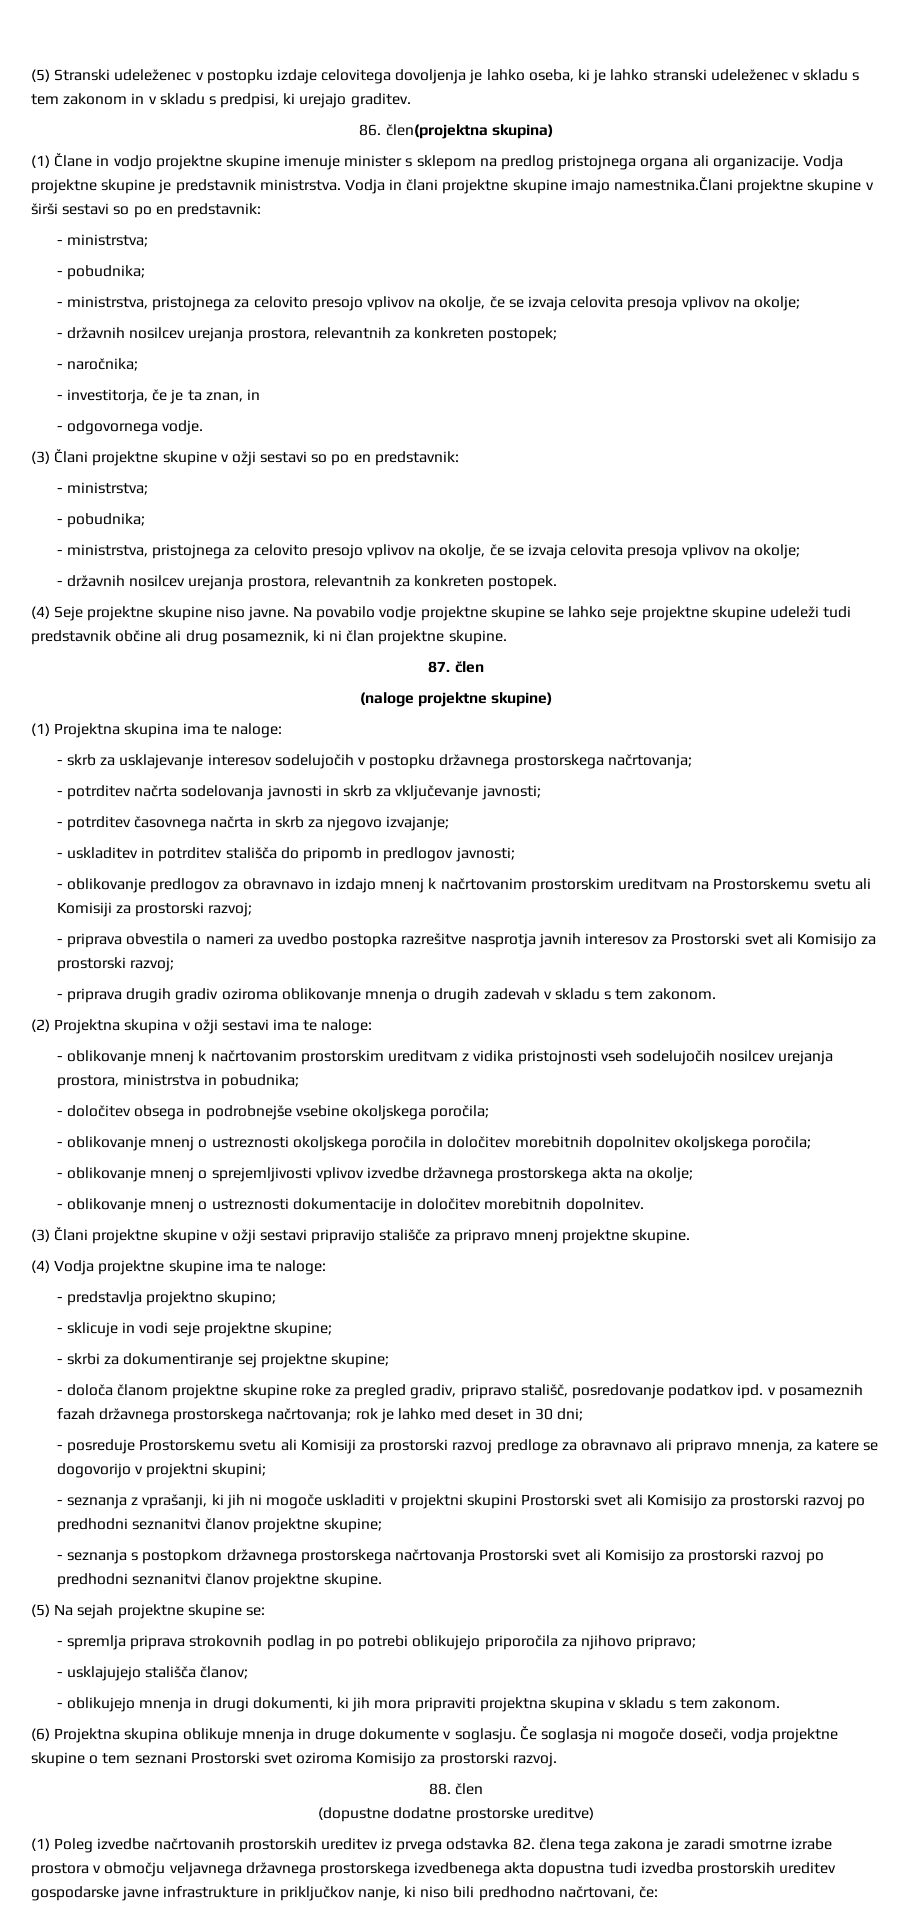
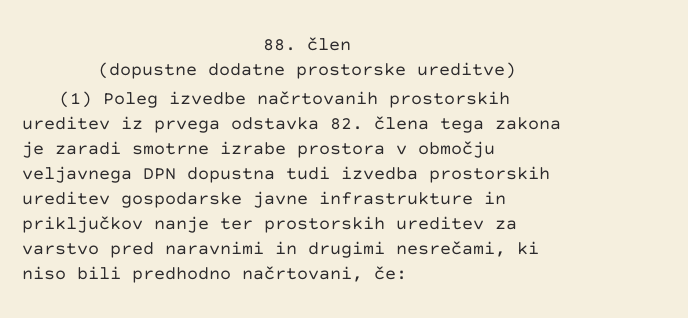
- (5) Stranski udeleženec v postopku izdaje celovitega dovoljenja je lahko oseba, ki je lahko stranski udeleženec v skladu s tem zakonom in v skladu s predpisi, ki urejajo graditev.
- 86. člen(projektna skupina)
- (1) Člane in vodjo projektne skupine imenuje minister s sklepom na predlog pristojnega organa ali organizacije. Vodja projektne skupine je predstavnik ministrstva. Vodja in člani projektne skupine imajo namestnika.Člani projektne skupine v širši sestavi so po en predstavnik:
- - ministrstva;
- - pobudnika;
- - ministrstva, pristojnega za celovito presojo vplivov na okolje, če se izvaja celovita presoja vplivov na okolje;
- - državnih nosilcev urejanja prostora, relevantnih za konkreten postopek;
- - naročnika;
- - investitorja, če je ta znan, in
- - odgovornega vodje.
- (3) Člani projektne skupine v ožji sestavi so po en predstavnik:
- - ministrstva;
- - pobudnika;
- - ministrstva, pristojnega za celovito presojo vplivov na okolje, če se izvaja celovita presoja vplivov na okolje;
- - državnih nosilcev urejanja prostora, relevantnih za konkreten postopek.
- (4) Seje projektne skupine niso javne. Na povabilo vodje projektne skupine se lahko seje projektne skupine udeleži tudi predstavnik občine ali drug posameznik, ki ni član projektne skupine.
- 87. člen
- (naloge projektne skupine)
- (1) Projektna skupina ima te naloge:
- - skrb za usklajevanje interesov sodelujočih v postopku državnega prostorskega načrtovanja;
- - potrditev načrta sodelovanja javnosti in skrb za vključevanje javnosti;
- - potrditev časovnega načrta in skrb za njegovo izvajanje;
- - uskladitev in potrditev stališča do pripomb in predlogov javnosti;
- - oblikovanje predlogov za obravnavo in izdajo mnenj k načrtovanim prostorskim ureditvam na Prostorskemu svetu ali Komisiji za prostorski razvoj;
- - priprava obvestila o nameri za uvedbo postopka razrešitve nasprotja javnih interesov za Prostorski svet ali Komisijo za prostorski razvoj;
- - priprava drugih gradiv oziroma oblikovanje mnenja o drugih zadevah v skladu s tem zakonom.
- (2) Projektna skupina v ožji sestavi ima te naloge:
- - oblikovanje mnenj k načrtovanim prostorskim ureditvam z vidika pristojnosti vseh sodelujočih nosilcev urejanja prostora, ministrstva in pobudnika;
- - določitev obsega in podrobnejše vsebine okoljskega poročila;
- - oblikovanje mnenj o ustreznosti okoljskega poročila in določitev morebitnih dopolnitev okoljskega poročila;
- - oblikovanje mnenj o sprejemljivosti vplivov izvedbe državnega prostorskega akta na okolje;
- - oblikovanje mnenj o ustreznosti dokumentacije in določitev morebitnih dopolnitev.
- (3) Člani projektne skupine v ožji sestavi pripravijo stališče za pripravo mnenj projektne skupine.
- (4) Vodja projektne skupine ima te naloge:
- - predstavlja projektno skupino;
- - sklicuje in vodi seje projektne skupine;
- - skrbi za dokumentiranje sej projektne skupine;
- - določa članom projektne skupine roke za pregled gradiv, pripravo stališč, posredovanje podatkov ipd. v posameznih fazah državnega prostorskega načrtovanja; rok je lahko med deset in 30 dni;
- - posreduje Prostorskemu svetu ali Komisiji za prostorski razvoj predloge za obravnavo ali pripravo mnenja, za katere se dogovorijo v projektni skupini;
- - seznanja z vprašanji, ki jih ni mogoče uskladiti v projektni skupini Prostorski svet ali Komisijo za prostorski razvoj po predhodni seznanitvi članov projektne skupine;
- - seznanja s postopkom državnega prostorskega načrtovanja Prostorski svet ali Komisijo za prostorski razvoj po predhodni seznanitvi članov projektne skupine.
- (5) Na sejah projektne skupine se:
- - spremlja priprava strokovnih podlag in po potrebi oblikujejo priporočila za njihovo pripravo;
- - usklajujejo stališča članov;
- - oblikujejo mnenja in drugi dokumenti, ki jih mora pripraviti projektna skupina v skladu s tem zakonom.
- (6) Projektna skupina oblikuje mnenja in druge dokumente v soglasju. Če soglasja ni mogoče doseči, vodja projektne skupine o tem seznani Prostorski svet oziroma Komisijo za prostorski razvoj.
- (1) Poleg izvedbe načrtovanih prostorskih ureditev iz prvega odstavka 82. člena tega zakona je zaradi smotrne izrabe prostora v območju veljavnega državnega prostorskega izvedbenega akta dopustna tudi izvedba prostorskih ureditev gospodarske javne infrastrukture in priključkov nanje, ki niso bili predhodno načrtovani, če:
+ (1) Poleg izvedbe načrtovanih prostorskih ureditev iz prvega odstavka 82. člena tega zakona je zaradi smotrne izrabe prostora v območju veljavnega DPN dopustna tudi izvedba prostorskih ureditev gospodarske javne infrastrukture in priključkov nanje ter prostorskih ureditev za varstvo pred naravnimi in drugimi nesrečami, ki niso bili predhodno načrtovani, če:

